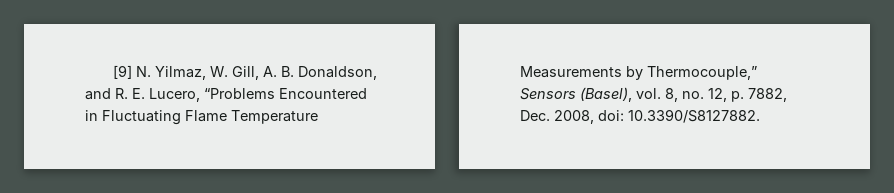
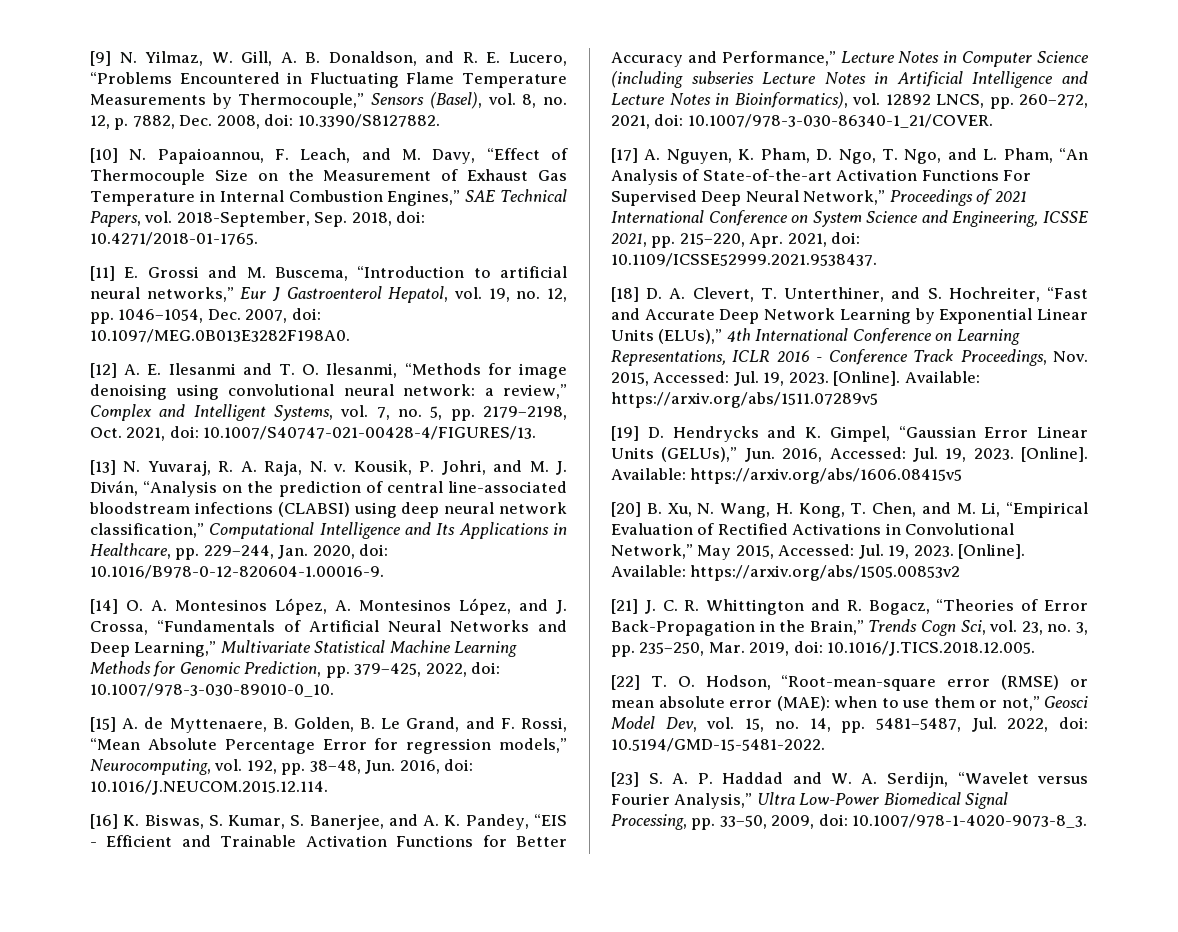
+ [10] N. Papaioannou, F. Leach, and M. Davy, “Effect of Thermocouple Size on the Measurement of Exhaust Gas Temperature in Internal Combustion Engines,” SAE Technical Papers, vol. 2018-September, Sep. 2018, doi: 10.4271/2018-01-1765.
+ [11] E. Grossi and M. Buscema, “Introduction to artificial neural networks,” Eur J Gastroenterol Hepatol, vol. 19, no. 12, pp. 1046–1054, Dec. 2007, doi: 10.1097/MEG.0B013E3282F198A0.
+ [12] A. E. Ilesanmi and T. O. Ilesanmi, “Methods for image denoising using convolutional neural network: a review,” Complex and Intelligent Systems, vol. 7, no. 5, pp. 2179–2198, Oct. 2021, doi: 10.1007/S40747-021-00428-4/FIGURES/13.
+ [13] N. Yuvaraj, R. A. Raja, N. v. Kousik, P. Johri, and M. J. Diván, “Analysis on the prediction of central line-associated bloodstream infections (CLABSI) using deep neural network classification,” Computational Intelligence and Its Applications in Healthcare, pp. 229–244, Jan. 2020, doi: 10.1016/B978-0-12-820604-1.00016-9.
+ [14] O. A. Montesinos López, A. Montesinos López, and J. Crossa, “Fundamentals of Artificial Neural Networks and Deep Learning,” Multivariate Statistical Machine Learning Methods for Genomic Prediction, pp. 379–425, 2022, doi: 10.1007/978-3-030-89010-0_10.
+ [15] A. de Myttenaere, B. Golden, B. Le Grand, and F. Rossi, “Mean Absolute Percentage Error for regression models,” Neurocomputing, vol. 192, pp. 38–48, Jun. 2016, doi: 10.1016/J.NEUCOM.2015.12.114.
+ [16] K. Biswas, S. Kumar, S. Banerjee, and A. K. Pandey, “EIS - Efficient and Trainable Activation Functions for Better Accuracy and Performance,” Lecture Notes in Computer Science (including subseries Lecture Notes in Artificial Intelligence and Lecture Notes in Bioinformatics), vol. 12892 LNCS, pp. 260–272, 2021, doi: 10.1007/978-3-030-86340-1_21/COVER.
+ [17] A. Nguyen, K. Pham, D. Ngo, T. Ngo, and L. Pham, “An Analysis of State-of-the-art Activation Functions For Supervised Deep Neural Network,” Proceedings of 2021 International Conference on System Science and Engineering, ICSSE 2021, pp. 215–220, Apr. 2021, doi: 10.1109/ICSSE52999.2021.9538437.
+ [18] D. A. Clevert, T. Unterthiner, and S. Hochreiter, “Fast and Accurate Deep Network Learning by Exponential Linear Units (ELUs),” 4th International Conference on Learning Representations, ICLR 2016 - Conference Track Proceedings, Nov. 2015, Accessed: Jul. 19, 2023. [Online]. Available: https://arxiv.org/abs/1511.07289v5
+ [19] D. Hendrycks and K. Gimpel, “Gaussian Error Linear Units (GELUs),” Jun. 2016, Accessed: Jul. 19, 2023. [Online]. Available: https://arxiv.org/abs/1606.08415v5
+ [20] B. Xu, N. Wang, H. Kong, T. Chen, and M. Li, “Empirical Evaluation of Rectified Activations in Convolutional Network,” May 2015, Accessed: Jul. 19, 2023. [Online]. Available: https://arxiv.org/abs/1505.00853v2
+ [21] J. C. R. Whittington and R. Bogacz, “Theories of Error Back-Propagation in the Brain,” Trends Cogn Sci, vol. 23, no. 3, pp. 235–250, Mar. 2019, doi: 10.1016/J.TICS.2018.12.005.
+ [22] T. O. Hodson, “Root-mean-square error (RMSE) or mean absolute error (MAE): when to use them or not,” Geosci Model Dev, vol. 15, no. 14, pp. 5481–5487, Jul. 2022, doi: 10.5194/GMD-15-5481-2022.
+ [23] S. A. P. Haddad and W. A. Serdijn, “Wavelet versus Fourier Analysis,” Ultra Low-Power Biomedical Signal Processing, pp. 33–50, 2009, doi: 10.1007/978-1-4020-9073-8_3.

